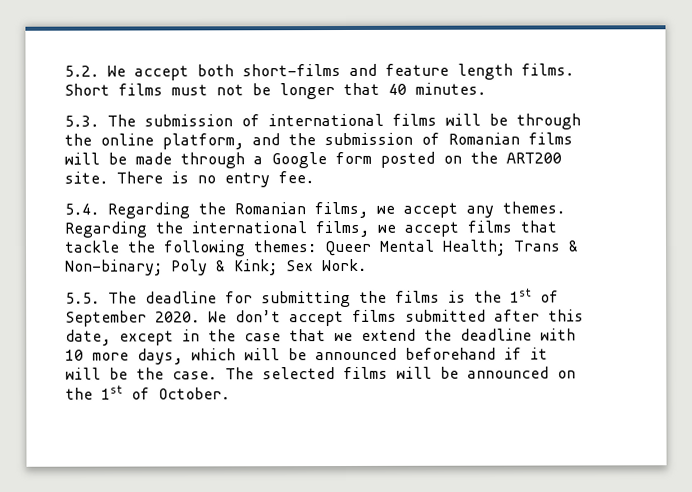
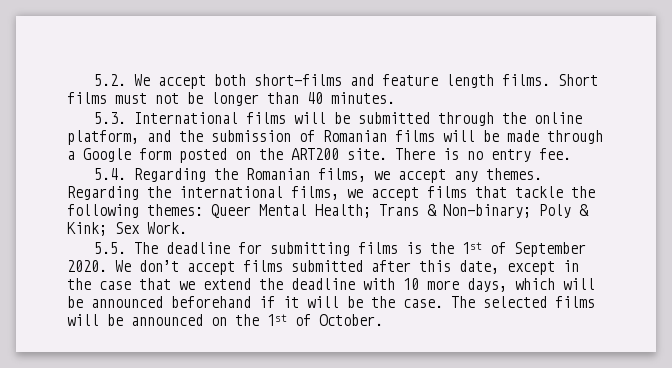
- Short films must not be longer that 40 minutes.
+ Short films must not be longer than 40 minutes.
- 5.3. The submission of international films will be through the online platform, and the submission of Romanian films will be made through a Google form posted on the ART200 site.
+ 5.3. International films will be submitted through the online platform, and the submission of Romanian films will be made through a Google form posted on the ART200 site.
- 5.5. The deadline for submitting the films is the 1st of September 2020.
+ 5.5. The deadline for submitting films is the 1st of September 2020.

